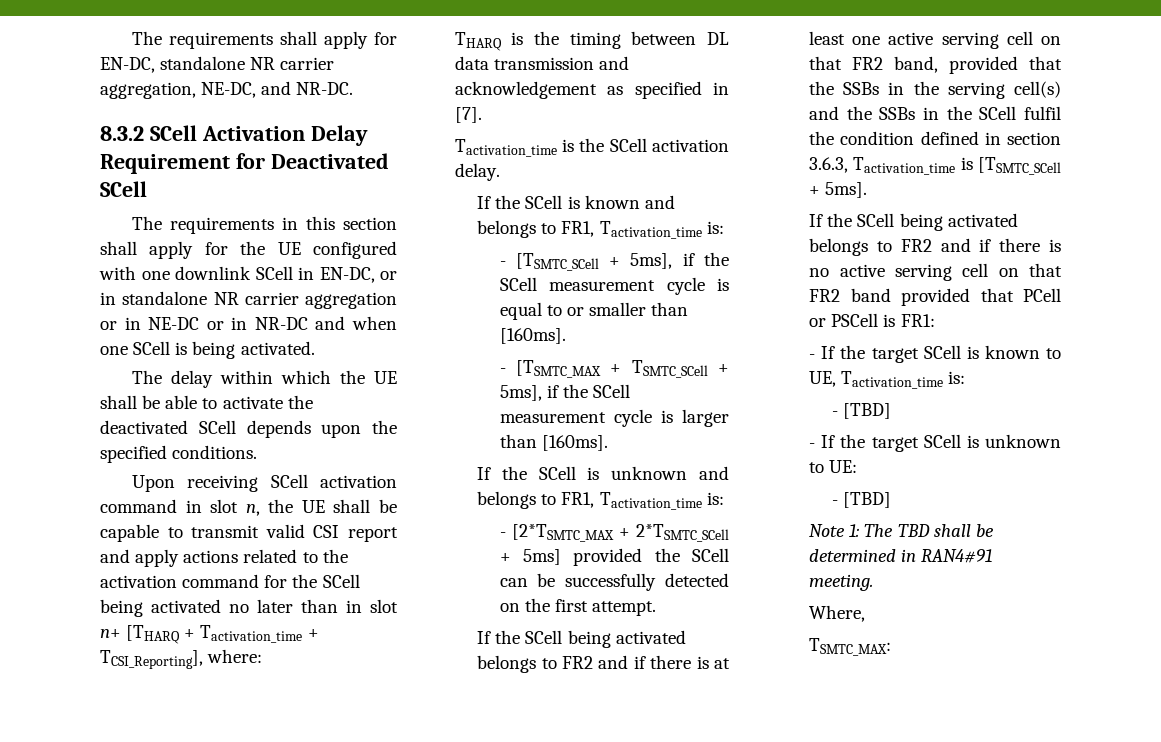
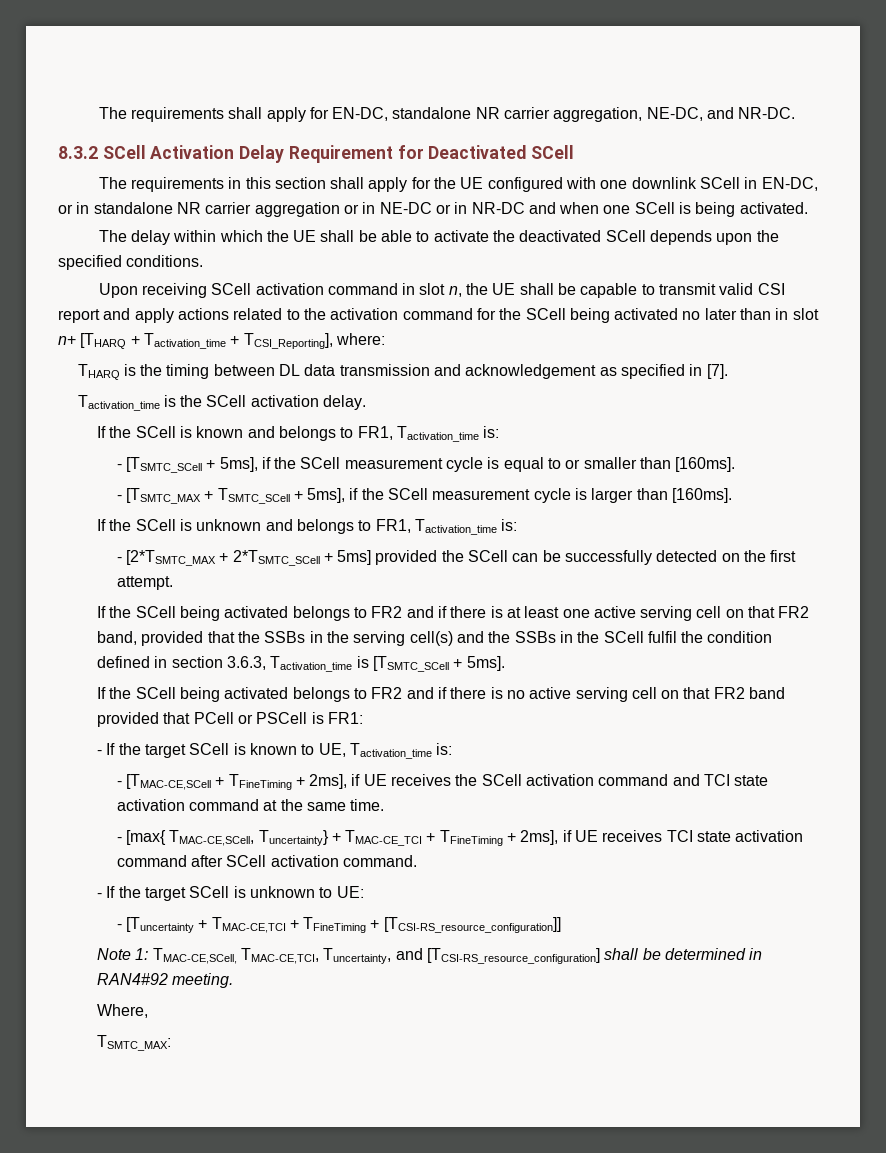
  - If the target SCell is known to UE, Tactivation_time is:
- - [TBD]
+ - [TMAC-CE,SCell + TFineTiming + 2ms], if UE receives the SCell activation command and TCI state activation command at the same time.
+ - [max{ TMAC-CE,SCell, Tuncertainty} + TMAC-CE_TCI + TFineTiming + 2ms], if UE receives TCI state activation command after SCell activation command.
  - If the target SCell is unknown to UE:
- - [TBD]
- Note 1: The TBD shall be determined in RAN4#91 meeting.
+ - [Tuncertainty + TMAC-CE,TCI + TFineTiming + [TCSI-RS_resource_configuration]]
+ Note 1: TMAC-CE,SCell, TMAC-CE,TCI, Tuncertainty, and [TCSI-RS_resource_configuration] shall be determined in RAN4#92 meeting.

